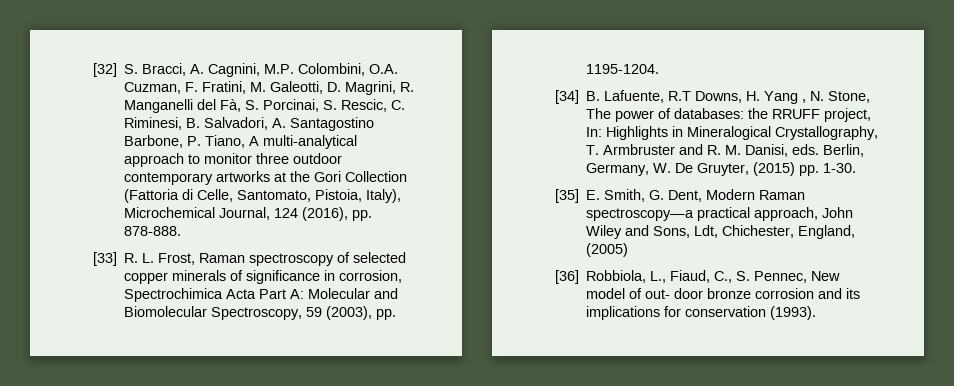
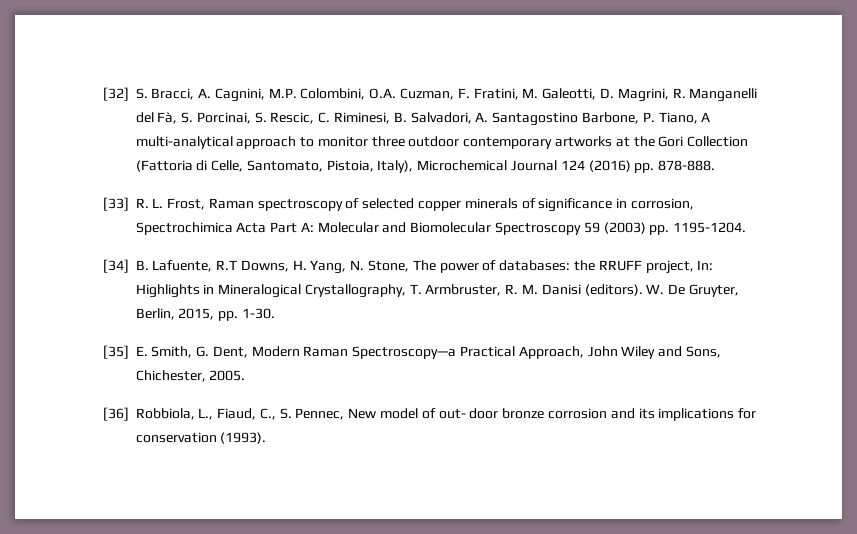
- [32] S. Bracci, A. Cagnini, M.P. Colombini, O.A. Cuzman, F. Fratini, M. Galeotti, D. Magrini, R. Manganelli del Fà, S. Porcinai, S. Rescic, C. Riminesi, B. Salvadori, A. Santagostino Barbone, P. Tiano, A multi-analytical approach to monitor three outdoor contemporary artworks at the Gori Collection (Fattoria di Celle, Santomato, Pistoia, Italy), Microchemical Journal, 124 (2016), pp. 878-888.
+ [32] S. Bracci, A. Cagnini, M.P. Colombini, O.A. Cuzman, F. Fratini, M. Galeotti, D. Magrini, R. Manganelli del Fà, S. Porcinai, S. Rescic, C. Riminesi, B. Salvadori, A. Santagostino Barbone, P. Tiano, A multi-analytical approach to monitor three outdoor contemporary artworks at the Gori Collection (Fattoria di Celle, Santomato, Pistoia, Italy), Microchemical Journal 124 (2016) pp. 878-888.
- [33] R. L. Frost, Raman spectroscopy of selected copper minerals of significance in corrosion, Spectrochimica Acta Part A: Molecular and Biomolecular Spectroscopy, 59 (2003), pp. 1195-1204.
+ [33] R. L. Frost, Raman spectroscopy of selected copper minerals of significance in corrosion, Spectrochimica Acta Part A: Molecular and Biomolecular Spectroscopy 59 (2003) pp. 1195-1204.
- [34] B. Lafuente, R.T Downs, H. Yang , N. Stone, The power of databases: the RRUFF project, In: Highlights in Mineralogical Crystallography, T. Armbruster and R. M. Danisi, eds. Berlin, Germany, W. De Gruyter, (2015) pp. 1-30.
+ [34] B. Lafuente, R.T Downs, H. Yang, N. Stone, The power of databases: the RRUFF project, In: Highlights in Mineralogical Crystallography, T. Armbruster, R. M. Danisi (editors). W. De Gruyter, Berlin, 2015, pp. 1-30.
- [35] E. Smith, G. Dent, Modern Raman spectroscopy—a practical approach, John Wiley and Sons, Ldt, Chichester, England, (2005)
+ [35] E. Smith, G. Dent, Modern Raman Spectroscopy—a Practical Approach, John Wiley and Sons, Chichester, 2005.

